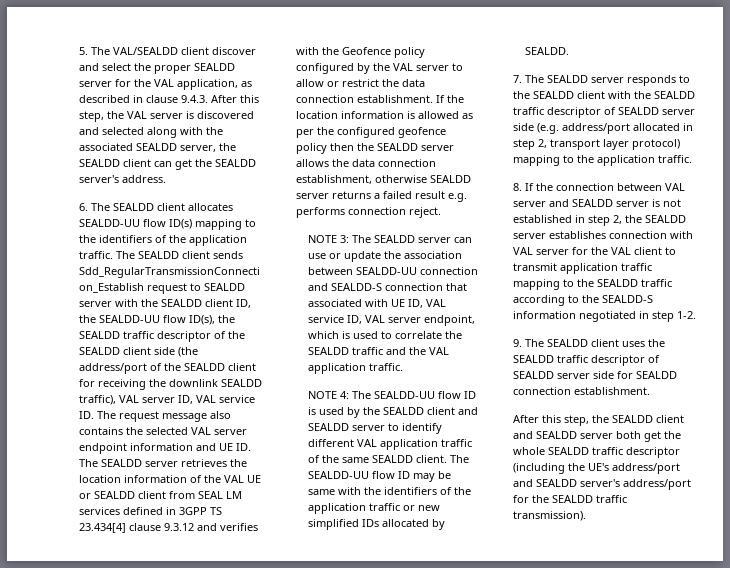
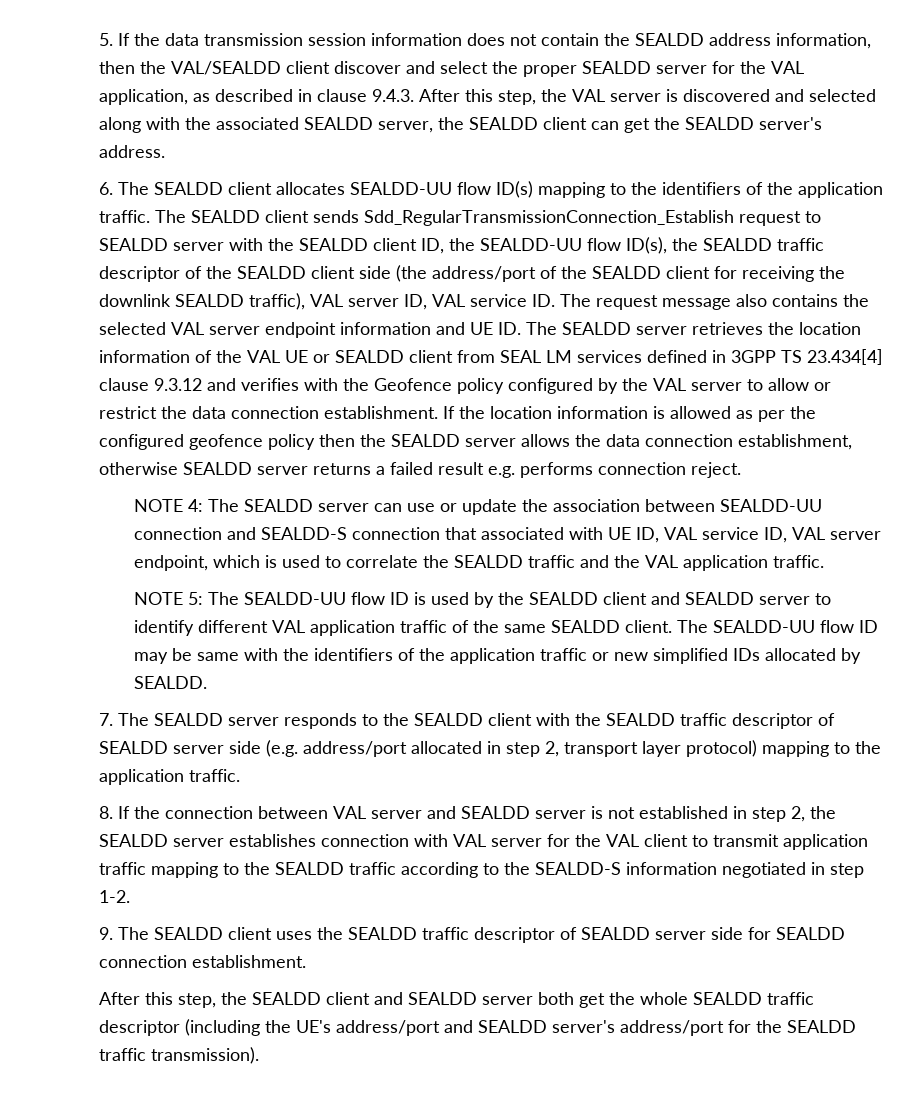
- 5. The VAL/SEALDD client discover and select the proper SEALDD server for the VAL application, as described in clause 9.4.3. After this step, the VAL server is discovered and selected along with the associated SEALDD server, the SEALDD client can get the SEALDD server's address.
+ 5. If the data transmission session information does not contain the SEALDD address information, then the VAL/SEALDD client discover and select the proper SEALDD server for the VAL application, as described in clause 9.4.3. After this step, the VAL server is discovered and selected along with the associated SEALDD server, the SEALDD client can get the SEALDD server's address.
- NOTE 3: The SEALDD server can use or update the association between SEALDD-UU connection and SEALDD-S connection that associated with UE ID, VAL service ID, VAL server endpoint, which is used to correlate the SEALDD traffic and the VAL application traffic.
+ NOTE 4: The SEALDD server can use or update the association between SEALDD-UU connection and SEALDD-S connection that associated with UE ID, VAL service ID, VAL server endpoint, which is used to correlate the SEALDD traffic and the VAL application traffic.
- NOTE 4: The SEALDD-UU flow ID is used by the SEALDD client and SEALDD server to identify different VAL application traffic of the same SEALDD client.
+ NOTE 5: The SEALDD-UU flow ID is used by the SEALDD client and SEALDD server to identify different VAL application traffic of the same SEALDD client.

